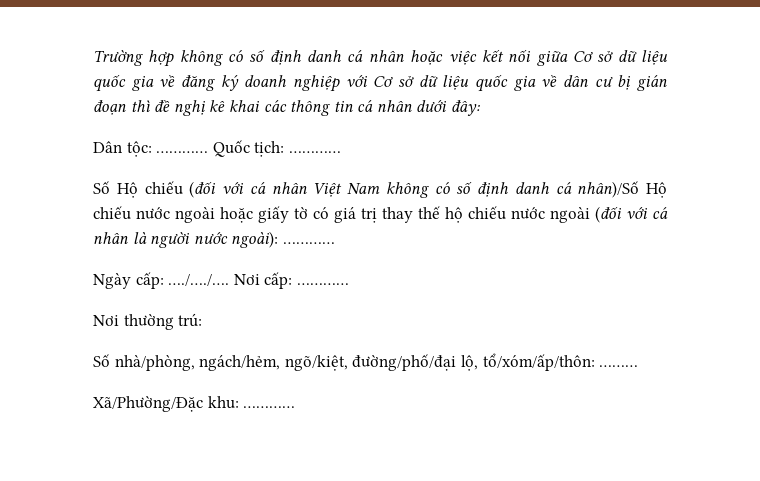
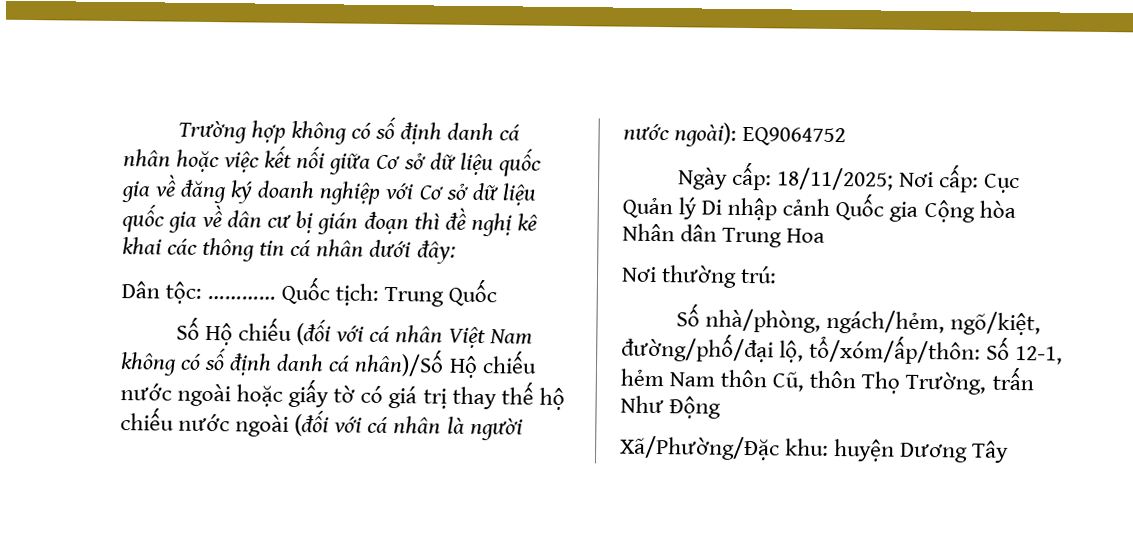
- Quốc tịch: …………
+ Quốc tịch: Trung Quốc
- Số Hộ chiếu (đối với cá nhân Việt Nam không có số định danh cá nhân)/Số Hộ chiếu nước ngoài hoặc giấy tờ có giá trị thay thế hộ chiếu nước ngoài (đối với cá nhân là người nước ngoài): …………
+ Số Hộ chiếu (đối với cá nhân Việt Nam không có số định danh cá nhân)/Số Hộ chiếu nước ngoài hoặc giấy tờ có giá trị thay thế hộ chiếu nước ngoài (đối với cá nhân là người nước ngoài): EQ9064752
- Ngày cấp: …./…./…. Nơi cấp: …………
+ Ngày cấp: 18/11/2025; Nơi cấp: Cục Quản lý Di nhập cảnh Quốc gia Cộng hòa Nhân dân Trung Hoa
- Số nhà/phòng, ngách/hẻm, ngõ/kiệt, đường/phố/đại lộ, tổ/xóm/ấp/thôn: ………
+ Số nhà/phòng, ngách/hẻm, ngõ/kiệt, đường/phố/đại lộ, tổ/xóm/ấp/thôn: Số 12-1, hẻm Nam thôn Cũ, thôn Thọ Trường, trấn Như Động
- Xã/Phường/Đặc khu: …………
+ Xã/Phường/Đặc khu: huyện Dương Tây

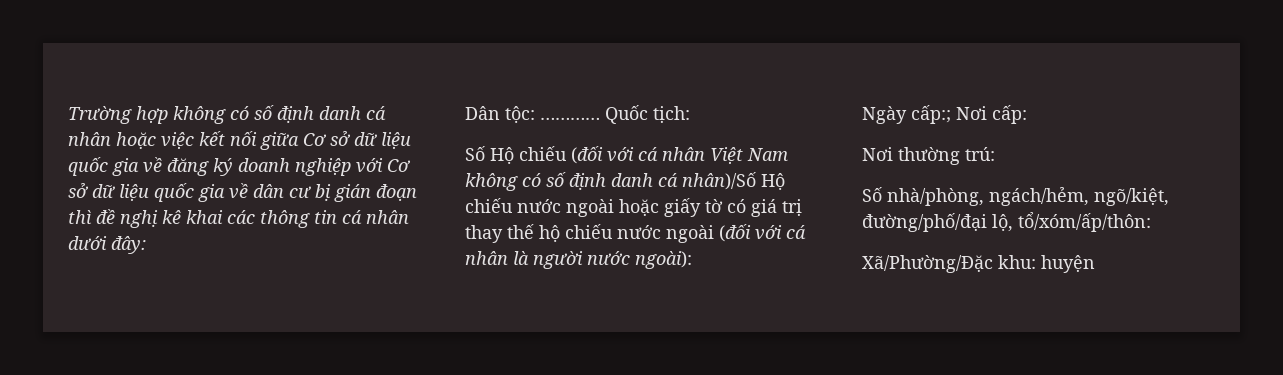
- Quốc tịch: Trung Quốc
+ Quốc tịch:
- Số Hộ chiếu (đối với cá nhân Việt Nam không có số định danh cá nhân)/Số Hộ chiếu nước ngoài hoặc giấy tờ có giá trị thay thế hộ chiếu nước ngoài (đối với cá nhân là người nước ngoài): EQ9064752
+ Số Hộ chiếu (đối với cá nhân Việt Nam không có số định danh cá nhân)/Số Hộ chiếu nước ngoài hoặc giấy tờ có giá trị thay thế hộ chiếu nước ngoài (đối với cá nhân là người nước ngoài):
- Ngày cấp: 18/11/2025; Nơi cấp: Cục Quản lý Di nhập cảnh Quốc gia Cộng hòa Nhân dân Trung Hoa
+ Ngày cấp:; Nơi cấp:
- Số nhà/phòng, ngách/hẻm, ngõ/kiệt, đường/phố/đại lộ, tổ/xóm/ấp/thôn: Số 12-1, hẻm Nam thôn Cũ, thôn Thọ Trường, trấn Như Động
+ Số nhà/phòng, ngách/hẻm, ngõ/kiệt, đường/phố/đại lộ, tổ/xóm/ấp/thôn:
- Xã/Phường/Đặc khu: huyện Dương Tây
+ Xã/Phường/Đặc khu: huyện

